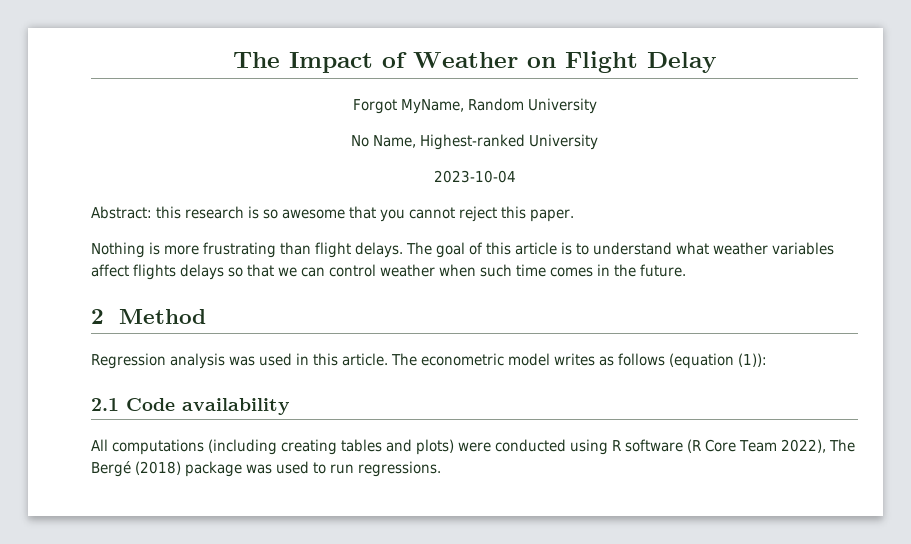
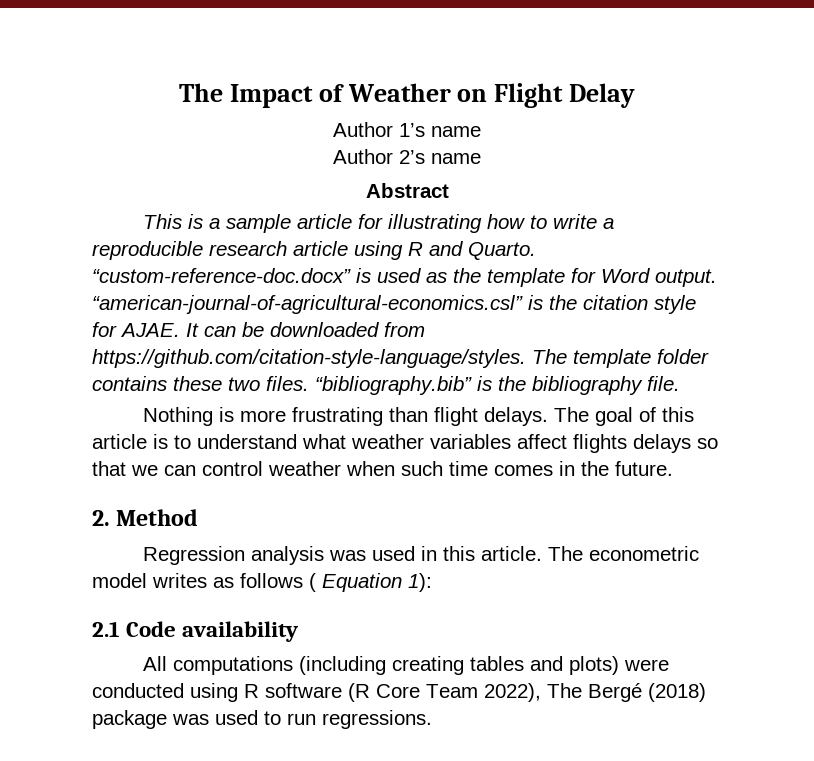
- Forgot MyName, Random University
- No Name, Highest-ranked University
- 2023-10-04
- Abstract: this research is so awesome that you cannot reject this paper.
+ Author 1’s name
+ Author 2’s name
+ Abstract
+ This is a sample article for illustrating how to write a reproducible research article using R and Quarto. “custom-reference-doc.docx” is used as the template for Word output. “american-journal-of-agricultural-economics.csl” is the citation style for AJAE. It can be downloaded from https://github.com/citation-style-language/styles. The template folder contains these two files. “bibliography.bib” is the bibliography file.
- 2 Method
+ 2. Method
- The econometric model writes as follows (equation (1)):
+ The econometric model writes as follows ( Equation 1):

